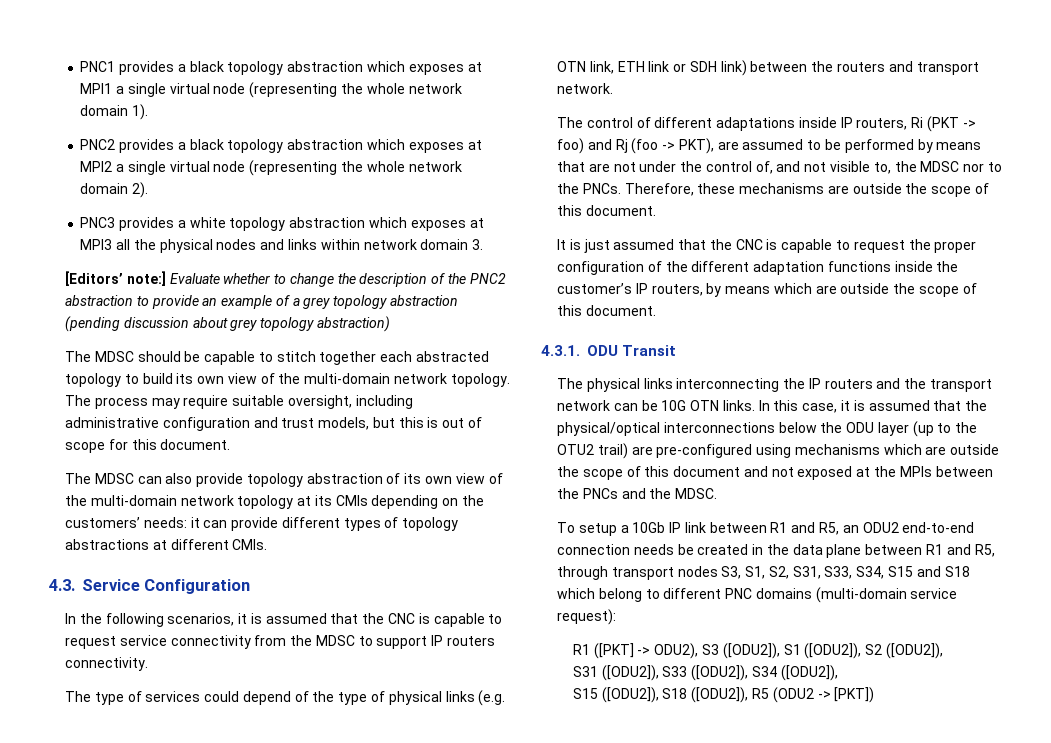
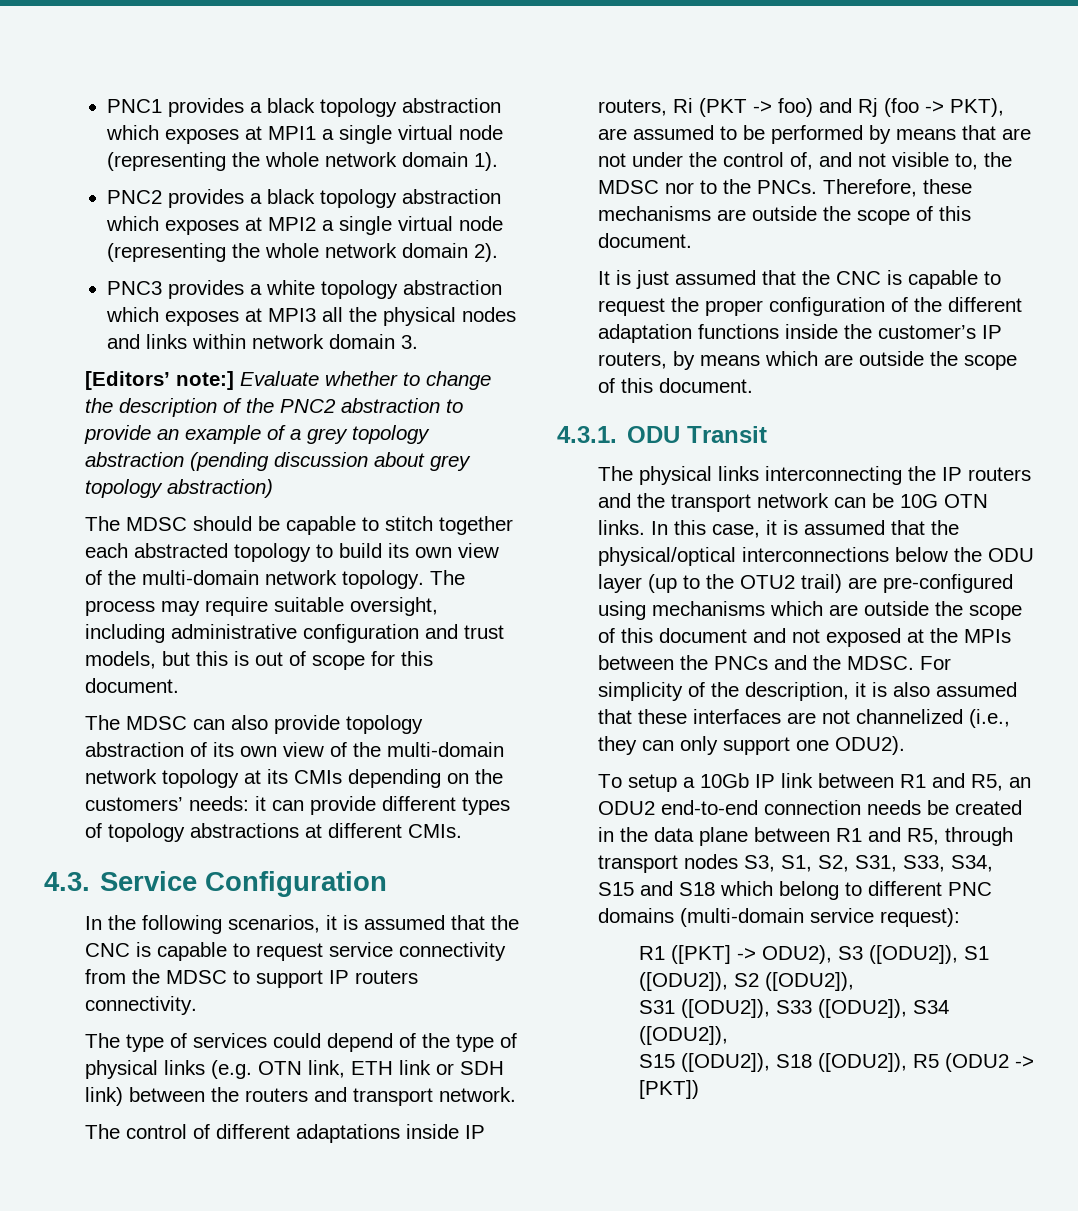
+ For simplicity of the description, it is also assumed that these interfaces are not channelized (i.e., they can only support one ODU2).

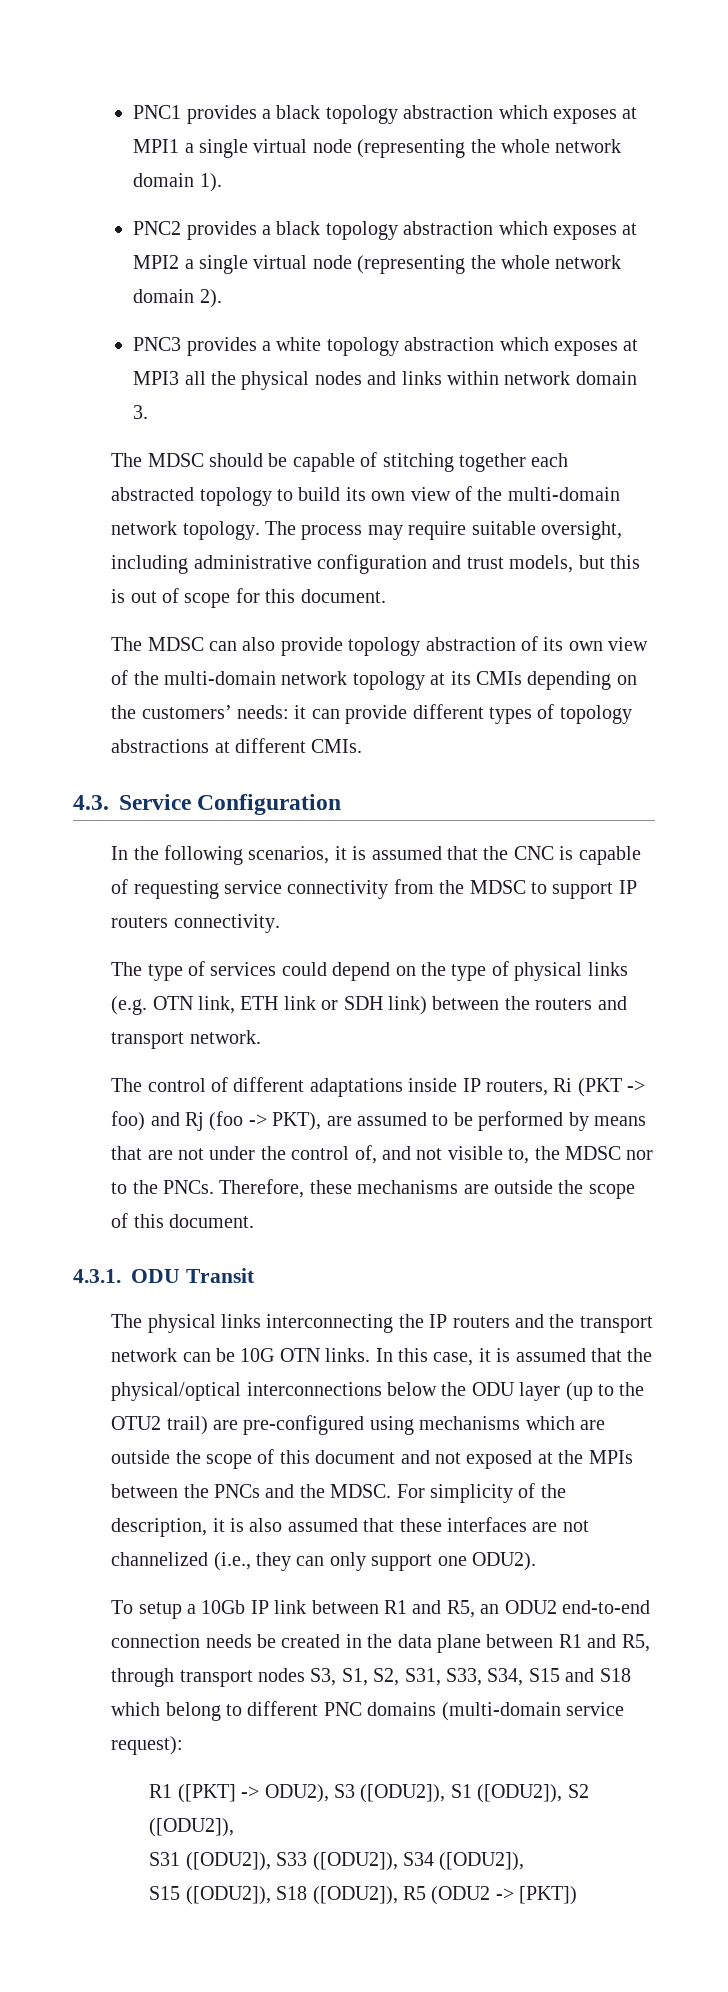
- [Editors’ note:] Evaluate whether to change the description of the PNC2 abstraction to provide an example of a grey topology abstraction (pending discussion about grey topology abstraction)
- The MDSC should be capable to stitch together each abstracted topology to build its own view of the multi-domain network topology.
+ The MDSC should be capable of stitching together each abstracted topology to build its own view of the multi-domain network topology.
- In the following scenarios, it is assumed that the CNC is capable to request service connectivity from the MDSC to support IP routers connectivity.
+ In the following scenarios, it is assumed that the CNC is capable of requesting service connectivity from the MDSC to support IP routers connectivity.
- The type of services could depend of the type of physical links (e.g. OTN link, ETH link or SDH link) between the routers and transport network.
+ The type of services could depend on the type of physical links (e.g. OTN link, ETH link or SDH link) between the routers and transport network.
- It is just assumed that the CNC is capable to request the proper configuration of the different adaptation functions inside the customer’s IP routers, by means which are outside the scope of this document.

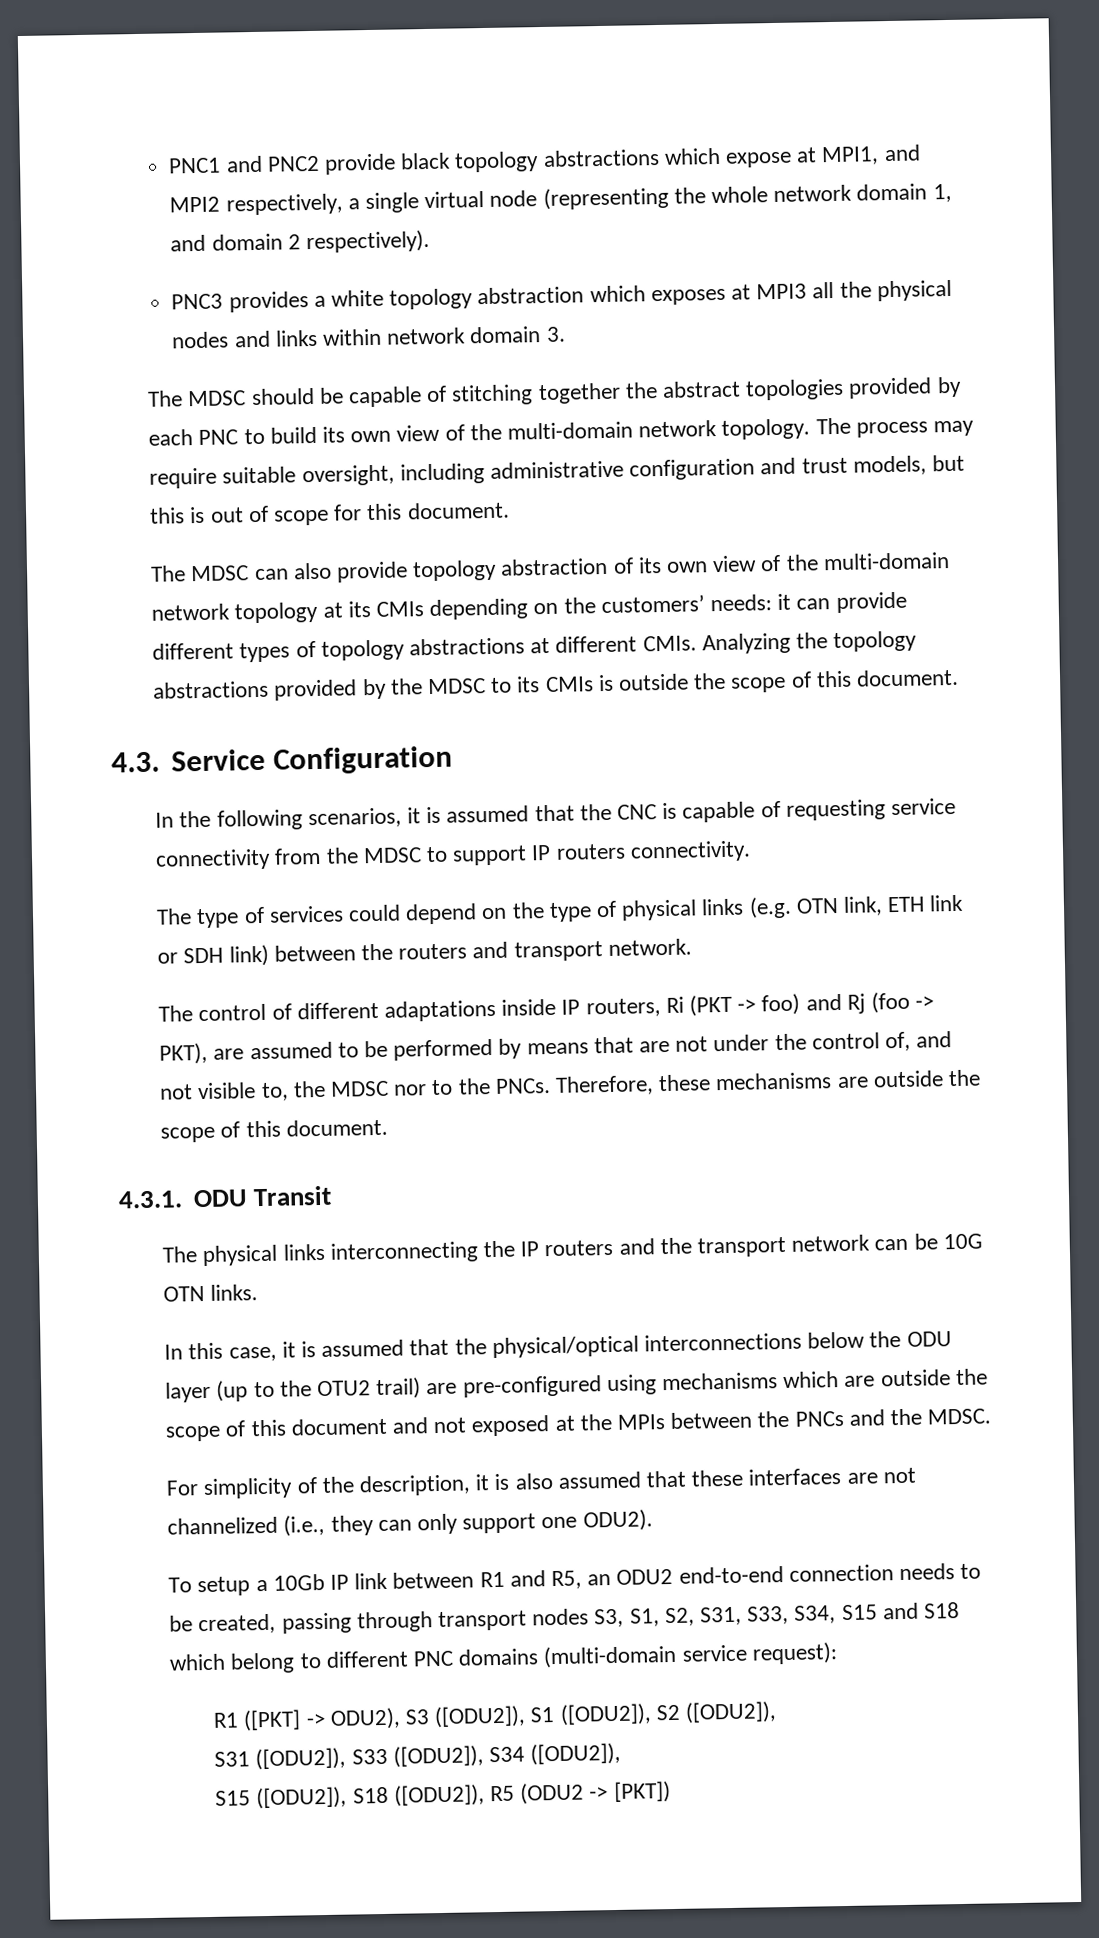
- PNC1 provides a black topology abstraction which exposes at MPI1 a single virtual node (representing the whole network domain 1).
- PNC2 provides a black topology abstraction which exposes at MPI2 a single virtual node (representing the whole network domain 2).
+ PNC1 and PNC2 provide black topology abstractions which expose at MPI1, and MPI2 respectively, a single virtual node (representing the whole network domain 1, and domain 2 respectively).
- The MDSC should be capable of stitching together each abstracted topology to build its own view of the multi-domain network topology.
+ The MDSC should be capable of stitching together the abstract topologies provided by each PNC to build its own view of the multi-domain network topology.
+ Analyzing the topology abstractions provided by the MDSC to its CMIs is outside the scope of this document.
- The physical links interconnecting the IP routers and the transport network can be 10G OTN links. In this case, it is assumed that the physical/optical interconnections below the ODU layer (up to the OTU2 trail) are pre-configured using mechanisms which are outside the scope of this document and not exposed at the MPIs between the PNCs and the MDSC. For simplicity of the description, it is also assumed that these interfaces are not channelized (i.e., they can only support one ODU2).
+ The physical links interconnecting the IP routers and the transport network can be 10G OTN links.
+ In this case, it is assumed that the physical/optical interconnections below the ODU layer (up to the OTU2 trail) are pre-configured using mechanisms which are outside the scope of this document and not exposed at the MPIs between the PNCs and the MDSC.
+ For simplicity of the description, it is also assumed that these interfaces are not channelized (i.e., they can only support one ODU2).
- To setup a 10Gb IP link between R1 and R5, an ODU2 end-to-end connection needs be created in the data plane between R1 and R5, through transport nodes S3, S1, S2, S31, S33, S34, S15 and S18 which belong to different PNC domains (multi-domain service request):
+ To setup a 10Gb IP link between R1 and R5, an ODU2 end-to-end connection needs to be created, passing through transport nodes S3, S1, S2, S31, S33, S34, S15 and S18 which belong to different PNC domains (multi-domain service request):

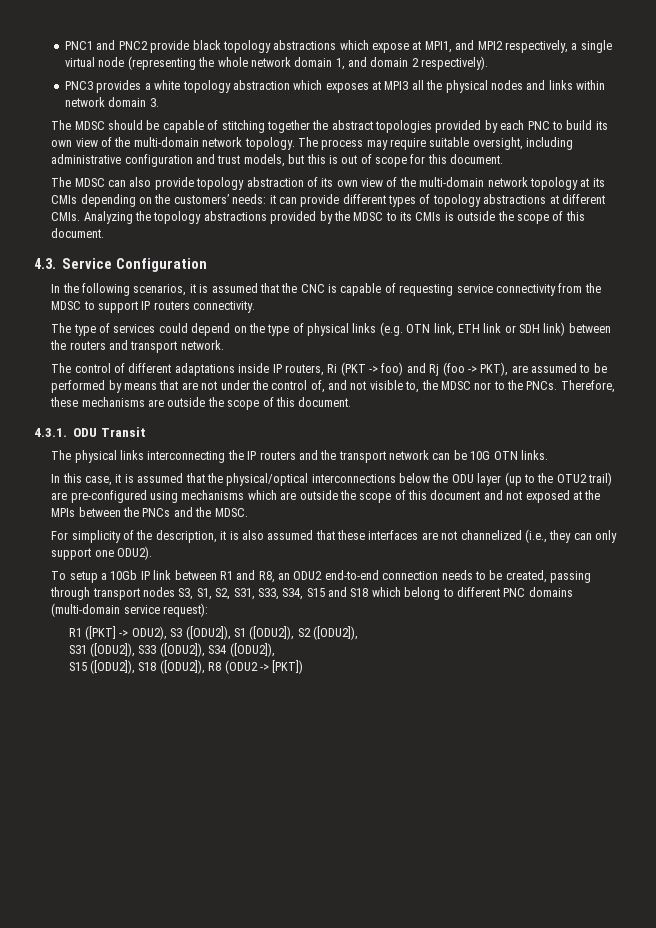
- To setup a 10Gb IP link between R1 and R5, an ODU2 end-to-end connection needs to be created, passing through transport nodes S3, S1, S2, S31, S33, S34, S15 and S18 which belong to different PNC domains (multi-domain service request):
+ To setup a 10Gb IP link between R1 and R8, an ODU2 end-to-end connection needs to be created, passing through transport nodes S3, S1, S2, S31, S33, S34, S15 and S18 which belong to different PNC domains (multi-domain service request):
- S15 ([ODU2]), S18 ([ODU2]), R5 (ODU2 -> [PKT])
+ S15 ([ODU2]), S18 ([ODU2]), R8 (ODU2 -> [PKT])

